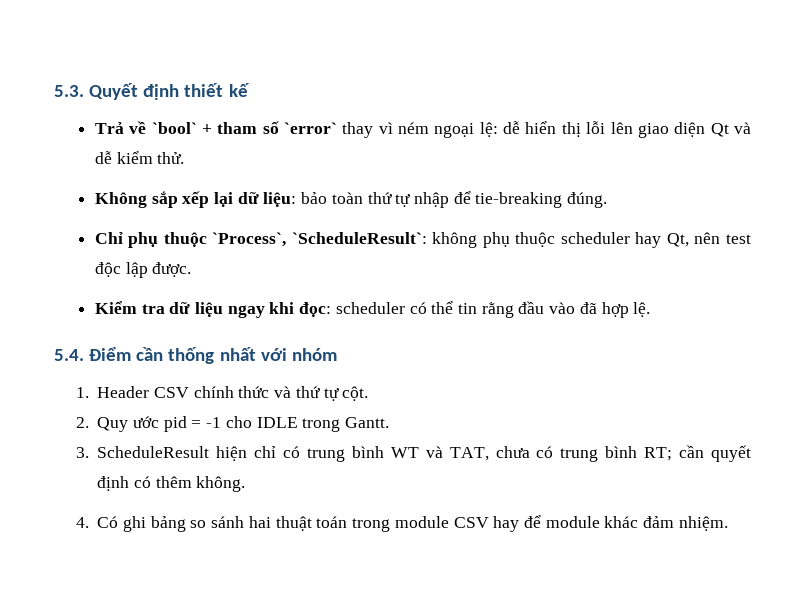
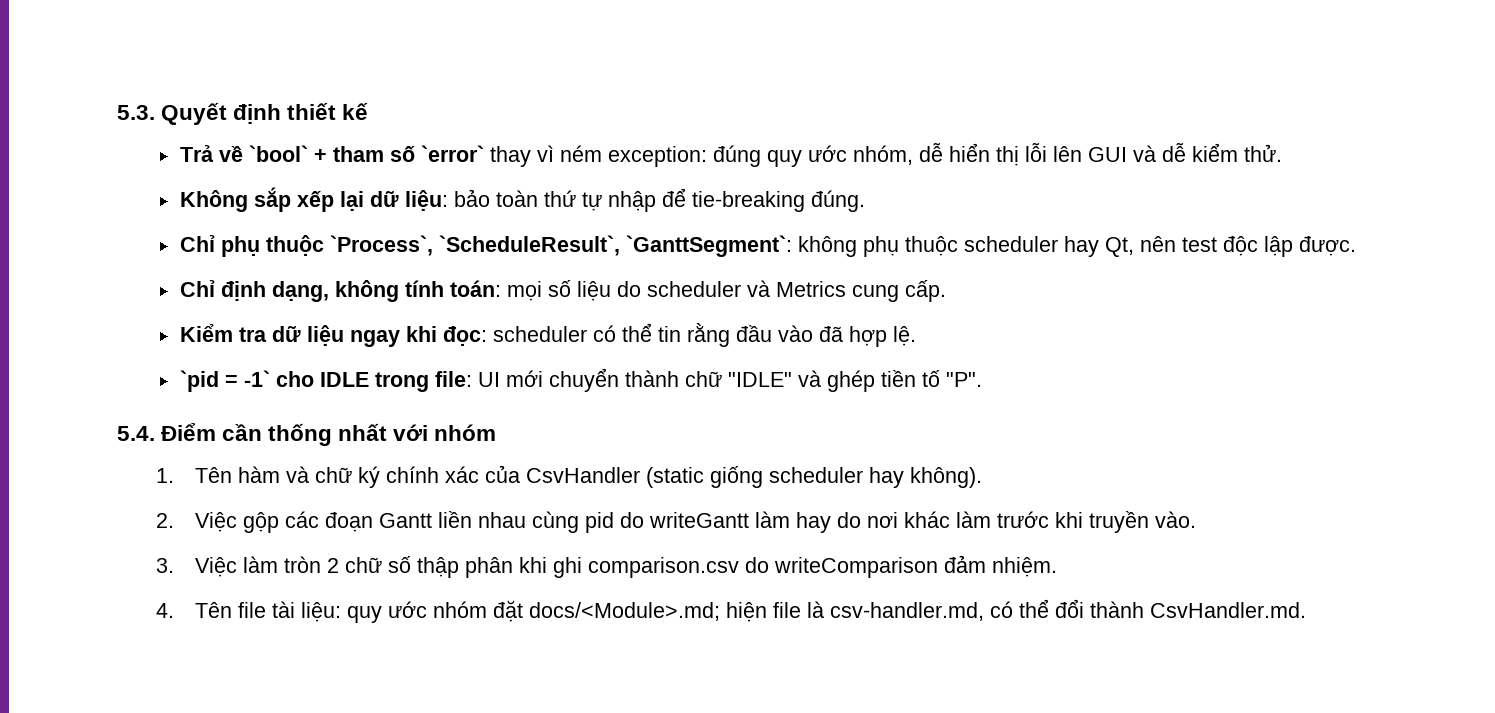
- Trả về `bool` + tham số `error` thay vì ném ngoại lệ: dễ hiển thị lỗi lên giao diện Qt và dễ kiểm thử.
+ Trả về `bool` + tham số `error` thay vì ném exception: đúng quy ước nhóm, dễ hiển thị lỗi lên GUI và dễ kiểm thử.
- Chỉ phụ thuộc `Process`, `ScheduleResult`: không phụ thuộc scheduler hay Qt, nên test độc lập được.
+ Chỉ phụ thuộc `Process`, `ScheduleResult`, `GanttSegment`: không phụ thuộc scheduler hay Qt, nên test độc lập được.
+ Chỉ định dạng, không tính toán: mọi số liệu do scheduler và Metrics cung cấp.
+ `pid = -1` cho IDLE trong file: UI mới chuyển thành chữ "IDLE" và ghép tiền tố "P".
- 1. Header CSV chính thức và thứ tự cột.
- 2. Quy ước pid = -1 cho IDLE trong Gantt.
- 3. ScheduleResult hiện chỉ có trung bình WT và TAT, chưa có trung bình RT; cần quyết định có thêm không.
- 4. Có ghi bảng so sánh hai thuật toán trong module CSV hay để module khác đảm nhiệm.
+ 1. Tên hàm và chữ ký chính xác của CsvHandler (static giống scheduler hay không).
+ 2. Việc gộp các đoạn Gantt liền nhau cùng pid do writeGantt làm hay do nơi khác làm trước khi truyền vào.
+ 3. Việc làm tròn 2 chữ số thập phân khi ghi comparison.csv do writeComparison đảm nhiệm.
+ 4. Tên file tài liệu: quy ước nhóm đặt docs/<Module>.md; hiện file là csv-handler.md, có thể đổi thành CsvHandler.md.

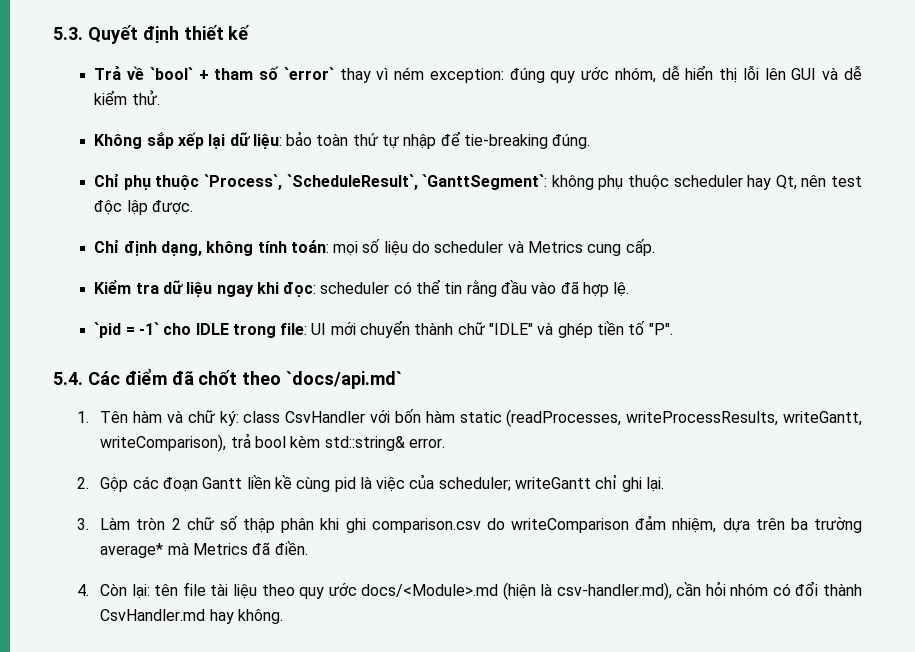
- 5.4. Điểm cần thống nhất với nhóm
+ 5.4. Các điểm đã chốt theo `docs/api.md`
- 1. Tên hàm và chữ ký chính xác của CsvHandler (static giống scheduler hay không).
+ 1. Tên hàm và chữ ký: class CsvHandler với bốn hàm static (readProcesses, writeProcessResults, writeGantt, writeComparison), trả bool kèm std::string& error.
- 2. Việc gộp các đoạn Gantt liền nhau cùng pid do writeGantt làm hay do nơi khác làm trước khi truyền vào.
+ 2. Gộp các đoạn Gantt liền kề cùng pid là việc của scheduler; writeGantt chỉ ghi lại.
- 3. Việc làm tròn 2 chữ số thập phân khi ghi comparison.csv do writeComparison đảm nhiệm.
- 4. Tên file tài liệu: quy ước nhóm đặt docs/<Module>.md; hiện file là csv-handler.md, có thể đổi thành CsvHandler.md.
+ 3. Làm tròn 2 chữ số thập phân khi ghi comparison.csv do writeComparison đảm nhiệm, dựa trên ba trường average* mà Metrics đã điền.
+ 4. Còn lại: tên file tài liệu theo quy ước docs/<Module>.md (hiện là csv-handler.md), cần hỏi nhóm có đổi thành CsvHandler.md hay không.

